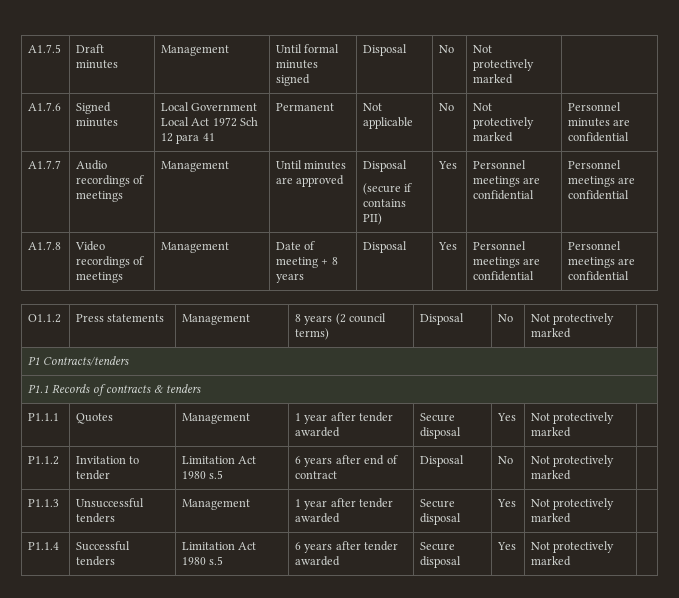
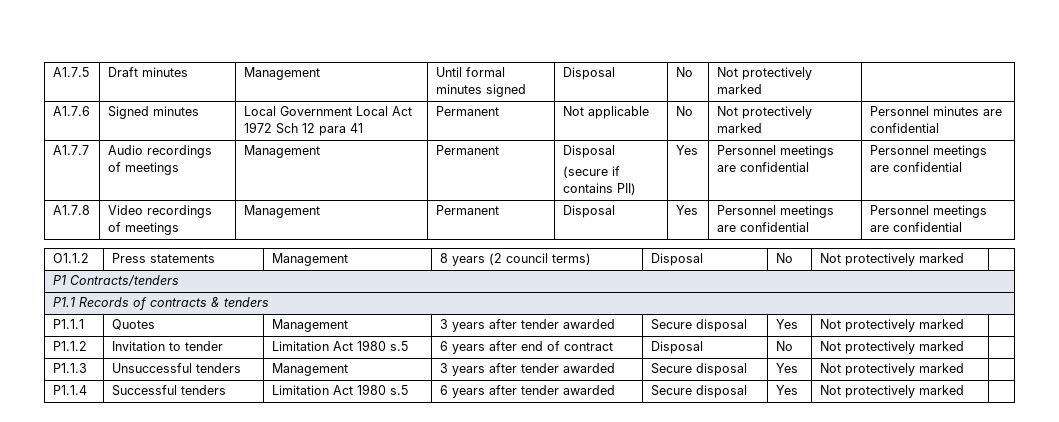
- A1.7.7 | Audio recordings of meetings | Management | Until minutes are approved | Disposal
+ A1.7.7 | Audio recordings of meetings | Management | Permanent | Disposal
- A1.7.8 | Video recordings of meetings | Management | Date of meeting + 8 years | Disposal | Yes | Personnel meetings are confidential | Personnel meetings are confidential
+ A1.7.8 | Video recordings of meetings | Management | Permanent | Disposal | Yes | Personnel meetings are confidential | Personnel meetings are confidential
- P1.1.1 | Quotes | Management | 1 year after tender awarded | Secure disposal | Yes | Not protectively marked |
+ P1.1.1 | Quotes | Management | 3 years after tender awarded | Secure disposal | Yes | Not protectively marked |
- P1.1.3 | Unsuccessful tenders | Management | 1 year after tender awarded | Secure disposal | Yes | Not protectively marked |
+ P1.1.3 | Unsuccessful tenders | Management | 3 years after tender awarded | Secure disposal | Yes | Not protectively marked |

